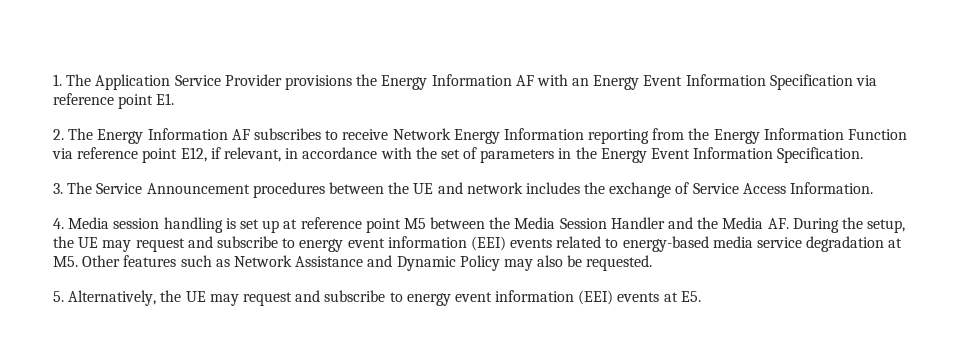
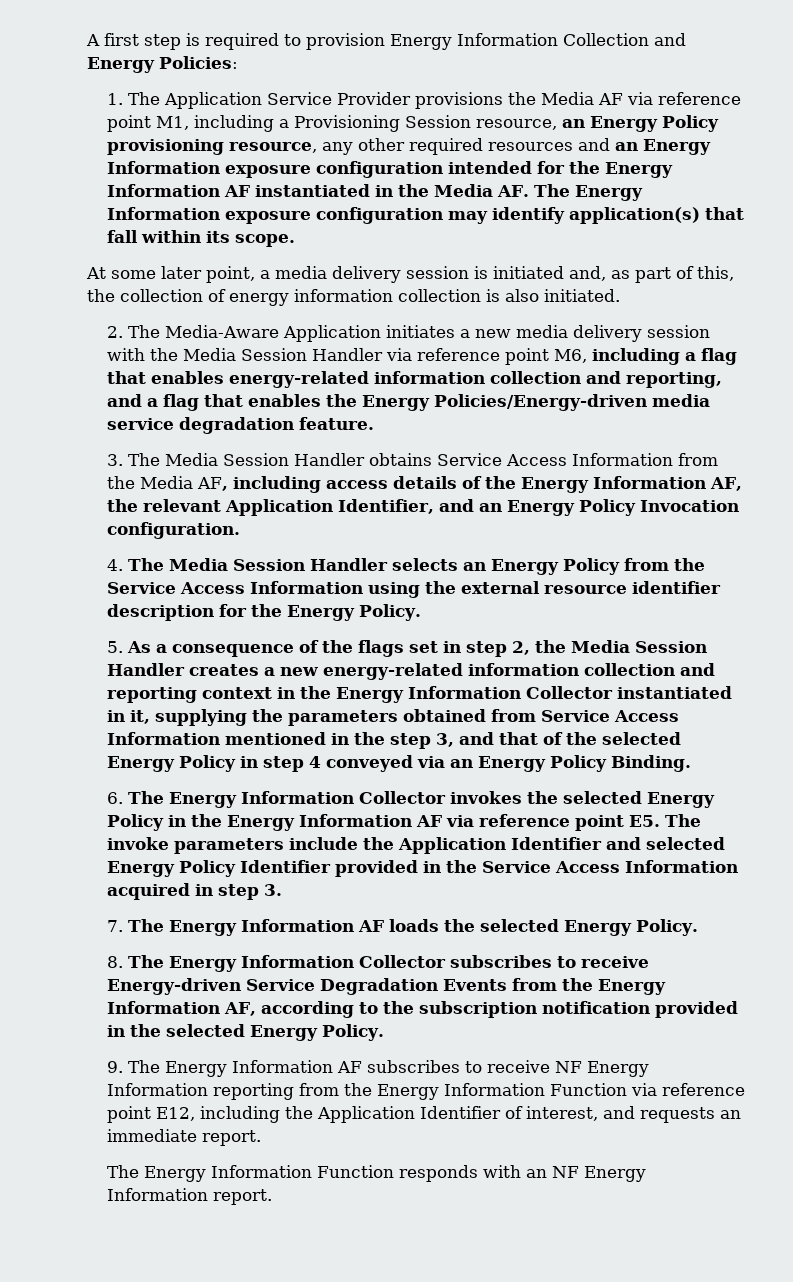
+ A first step is required to provision Energy Information Collection and Energy Policies:
- 1. The Application Service Provider provisions the Energy Information AF with an Energy Event Information Specification via reference point E1.
- 2. The Energy Information AF subscribes to receive Network Energy Information reporting from the Energy Information Function via reference point E12, if relevant, in accordance with the set of parameters in the Energy Event Information Specification.
- 3. The Service Announcement procedures between the UE and network includes the exchange of Service Access Information.
- 4. Media session handling is set up at reference point M5 between the Media Session Handler and the Media AF. During the setup, the UE may request and subscribe to energy event information (EEI) events related to energy-based media service degradation at M5. Other features such as Network Assistance and Dynamic Policy may also be requested.
- 5. Alternatively, the UE may request and subscribe to energy event information (EEI) events at E5.
+ 1. The Application Service Provider provisions the Media AF via reference point M1, including a Provisioning Session resource, an Energy Policy provisioning resource, any other required resources and an Energy Information exposure configuration intended for the Energy Information AF instantiated in the Media AF. The Energy Information exposure configuration may identify application(s) that fall within its scope.
+ At some later point, a media delivery session is initiated and, as part of this, the collection of energy information collection is also initiated.
+ 2. The Media-Aware Application initiates a new media delivery session with the Media Session Handler via reference point M6, including a flag that enables energy-related information collection and reporting, and a flag that enables the Energy Policies/Energy-driven media service degradation feature.
+ 3. The Media Session Handler obtains Service Access Information from the Media AF, including access details of the Energy Information AF, the relevant Application Identifier, and an Energy Policy Invocation configuration.
+ 4. The Media Session Handler selects an Energy Policy from the Service Access Information using the external resource identifier description for the Energy Policy.
+ 5. As a consequence of the flags set in step 2, the Media Session Handler creates a new energy-related information collection and reporting context in the Energy Information Collector instantiated in it, supplying the parameters obtained from Service Access Information mentioned in the step 3, and that of the selected Energy Policy in step 4 conveyed via an Energy Policy Binding.
+ 6. The Energy Information Collector invokes the selected Energy Policy in the Energy Information AF via reference point E5. The invoke parameters include the Application Identifier and selected Energy Policy Identifier provided in the Service Access Information acquired in step 3.
+ 7. The Energy Information AF loads the selected Energy Policy.
+ 8. The Energy Information Collector subscribes to receive Energy-driven Service Degradation Events from the Energy Information AF, according to the subscription notification provided in the selected Energy Policy.
+ 9. The Energy Information AF subscribes to receive NF Energy Information reporting from the Energy Information Function via reference point E12, including the Application Identifier of interest, and requests an immediate report.
+ The Energy Information Function responds with an NF Energy Information report.

